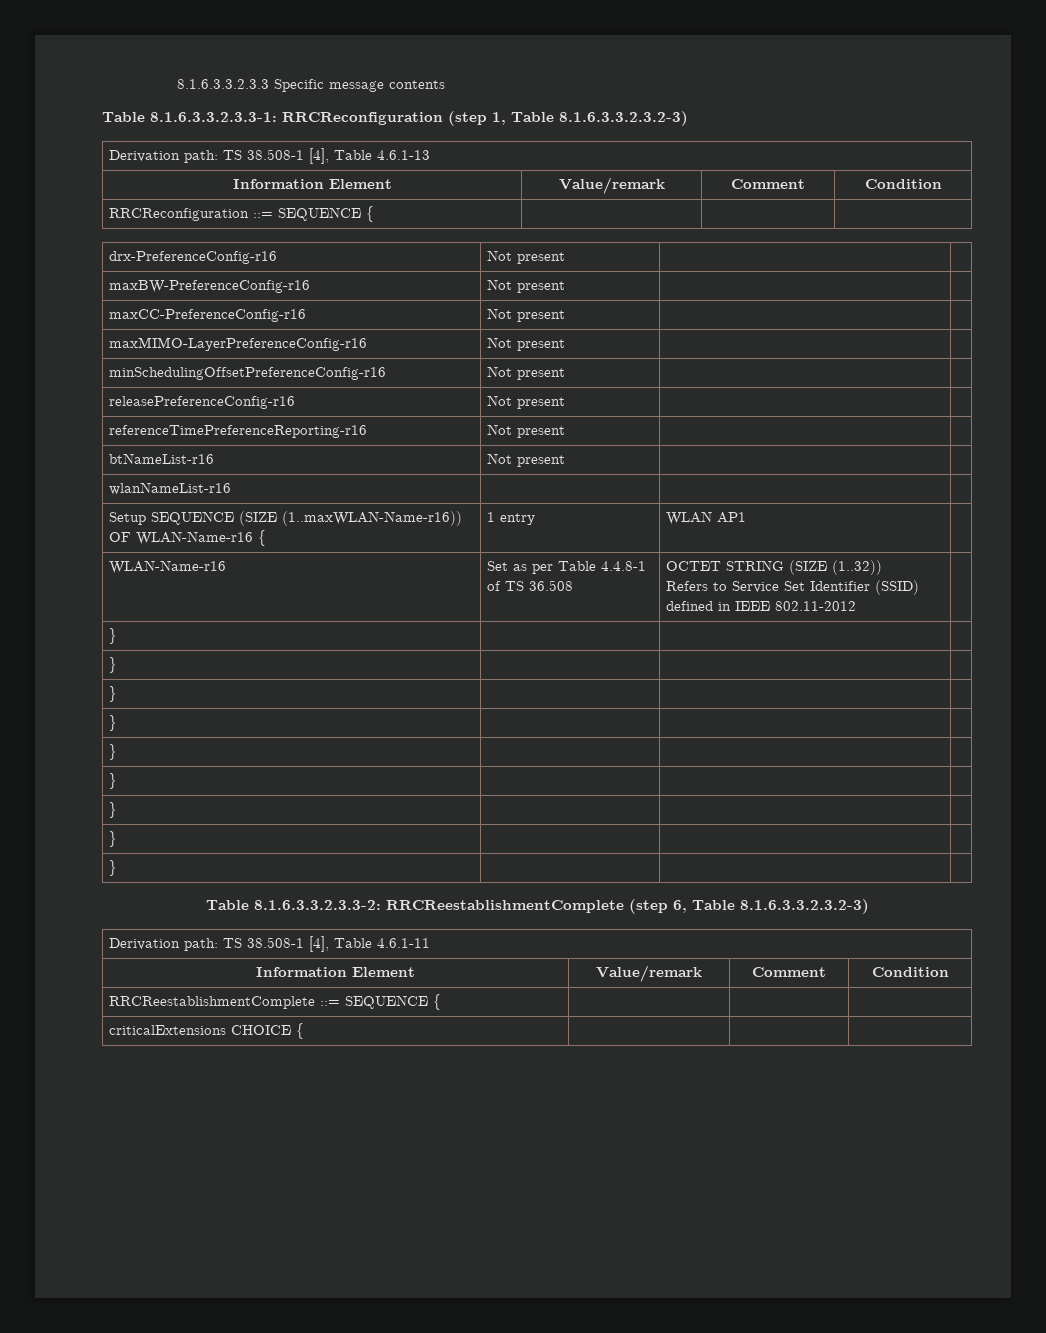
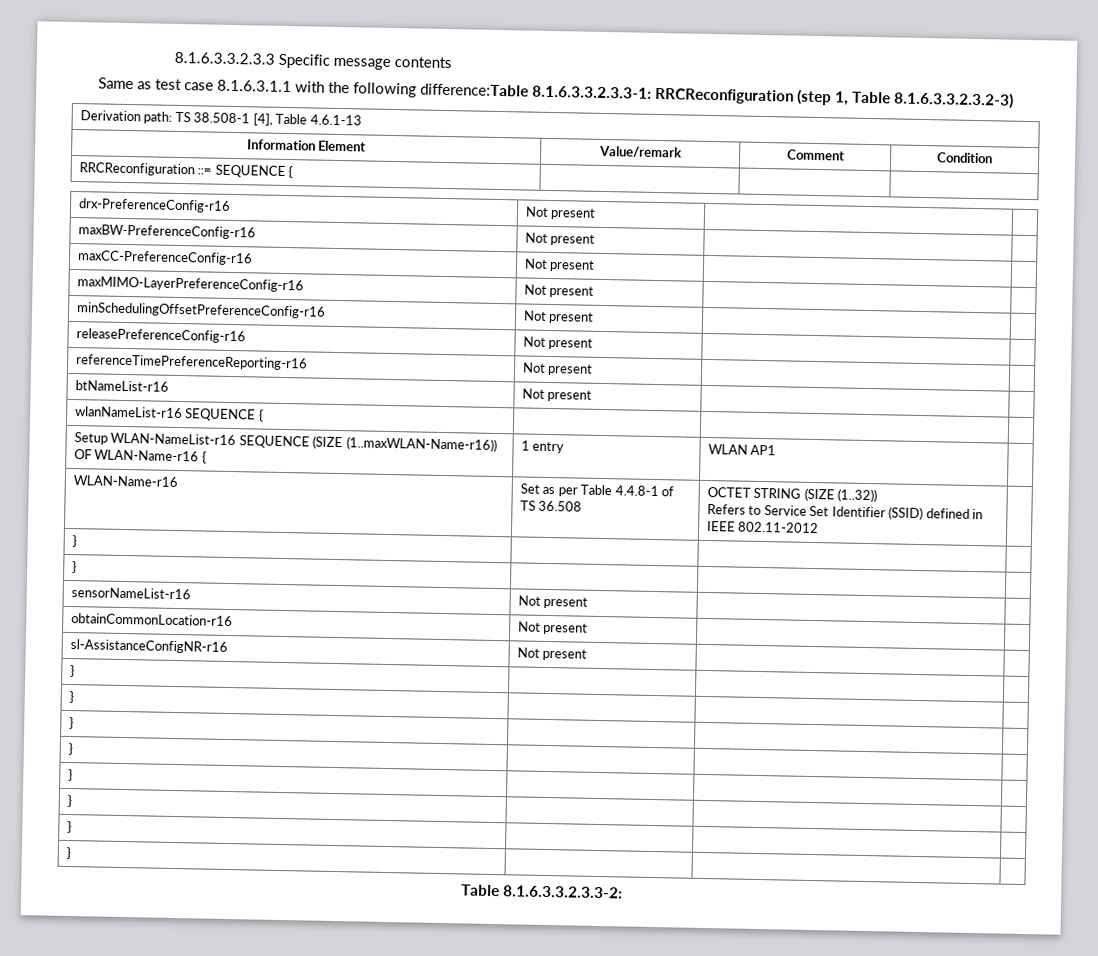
- Table 8.1.6.3.3.2.3.3-1: RRCReconfiguration (step 1, Table 8.1.6.3.3.2.3.2-3)
+ Same as test case 8.1.6.3.1.1 with the following difference:Table 8.1.6.3.3.2.3.3-1: RRCReconfiguration (step 1, Table 8.1.6.3.3.2.3.2-3)
- wlanNameList-r16 | | |
+ wlanNameList-r16 SEQUENCE { | | |
- Setup SEQUENCE (SIZE (1..maxWLAN-Name-r16)) OF WLAN-Name-r16 { | 1 entry | WLAN AP1 |
+ Setup WLAN-NameList-r16 SEQUENCE (SIZE (1..maxWLAN-Name-r16)) OF WLAN-Name-r16 { | 1 entry | WLAN AP1 |
+ sensorNameList-r16 | Not present | |
+ obtainCommonLocation-r16 | Not present | |
+ sl-AssistanceConfigNR-r16 | Not present | |
+ } | | |
- Table 8.1.6.3.3.2.3.3-2: RRCReestablishmentComplete (step 6, Table 8.1.6.3.3.2.3.2-3)
- Derivation path: TS 38.508-1 [4], Table 4.6.1-11
- Information Element | Value/remark | Comment | Condition
- RRCReestablishmentComplete ::= SEQUENCE { | | |
- criticalExtensions CHOICE { | | |
+ Table 8.1.6.3.3.2.3.3-2:

